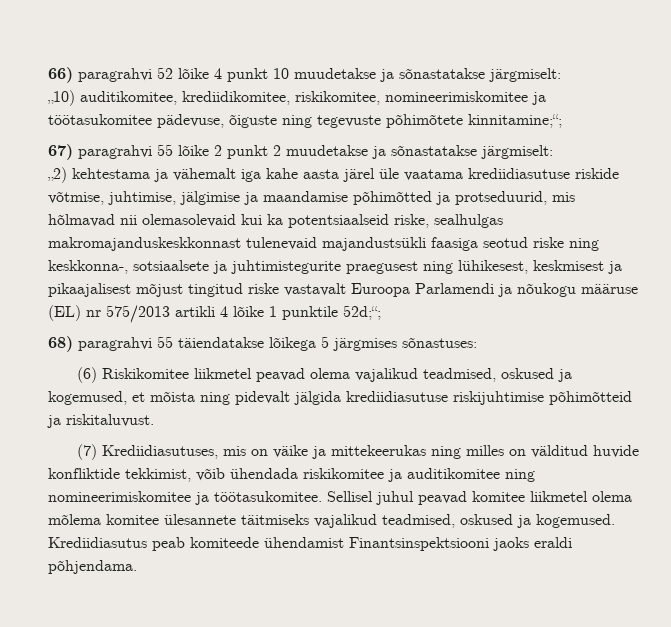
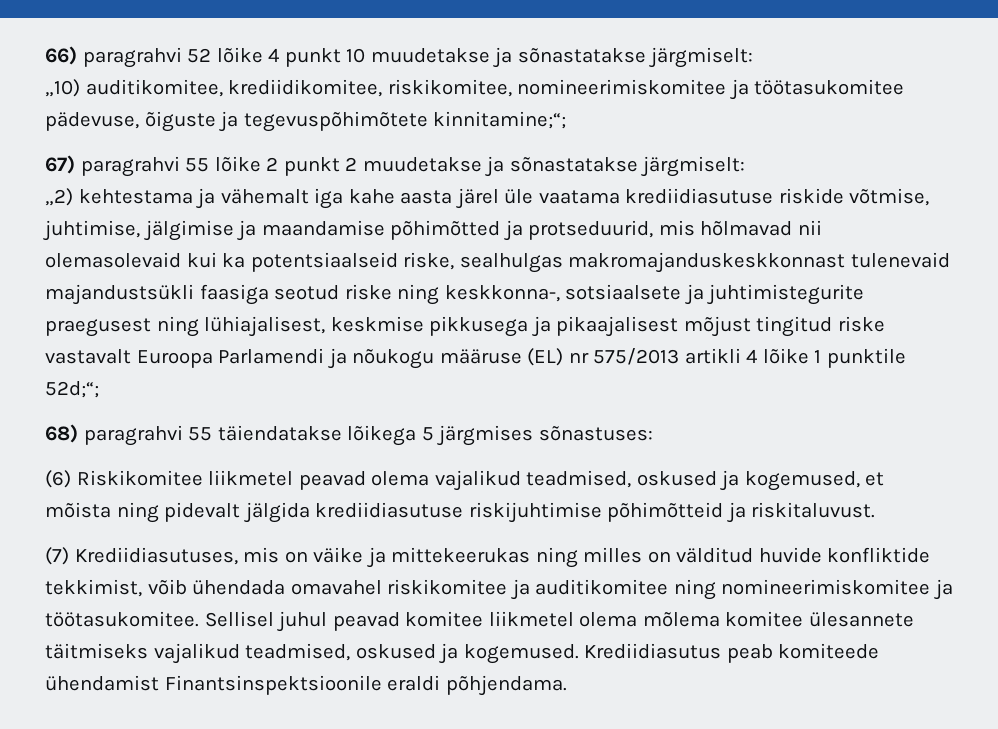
- „10) auditikomitee, krediidikomitee, riskikomitee, nomineerimiskomitee ja töötasukomitee pädevuse, õiguste ning tegevuste põhimõtete kinnitamine;“;
+ „10) auditikomitee, krediidikomitee, riskikomitee, nomineerimiskomitee ja töötasukomitee pädevuse, õiguste ja tegevuspõhimõtete kinnitamine;“;
- „2) kehtestama ja vähemalt iga kahe aasta järel üle vaatama krediidiasutuse riskide võtmise, juhtimise, jälgimise ja maandamise põhimõtted ja protseduurid, mis hõlmavad nii olemasolevaid kui ka potentsiaalseid riske, sealhulgas makromajanduskeskkonnast tulenevaid majandustsükli faasiga seotud riske ning keskkonna-, sotsiaalsete ja juhtimistegurite praegusest ning lühikesest, keskmisest ja pikaajalisest mõjust tingitud riske vastavalt Euroopa Parlamendi ja nõukogu määruse (EL) nr 575/2013 artikli 4 lõike 1 punktile 52d;“;
+ „2) kehtestama ja vähemalt iga kahe aasta järel üle vaatama krediidiasutuse riskide võtmise, juhtimise, jälgimise ja maandamise põhimõtted ja protseduurid, mis hõlmavad nii olemasolevaid kui ka potentsiaalseid riske, sealhulgas makromajanduskeskkonnast tulenevaid majandustsükli faasiga seotud riske ning keskkonna-, sotsiaalsete ja juhtimistegurite praegusest ning lühiajalisest, keskmise pikkusega ja pikaajalisest mõjust tingitud riske vastavalt Euroopa Parlamendi ja nõukogu määruse (EL) nr 575/2013 artikli 4 lõike 1 punktile 52d;“;
- (7) Krediidiasutuses, mis on väike ja mittekeerukas ning milles on välditud huvide konfliktide tekkimist, võib ühendada riskikomitee ja auditikomitee ning nomineerimiskomitee ja töötasukomitee.
+ (7) Krediidiasutuses, mis on väike ja mittekeerukas ning milles on välditud huvide konfliktide tekkimist, võib ühendada omavahel riskikomitee ja auditikomitee ning nomineerimiskomitee ja töötasukomitee.
- Krediidiasutus peab komiteede ühendamist Finantsinspektsiooni jaoks eraldi põhjendama.
+ Krediidiasutus peab komiteede ühendamist Finantsinspektsioonile eraldi põhjendama.

